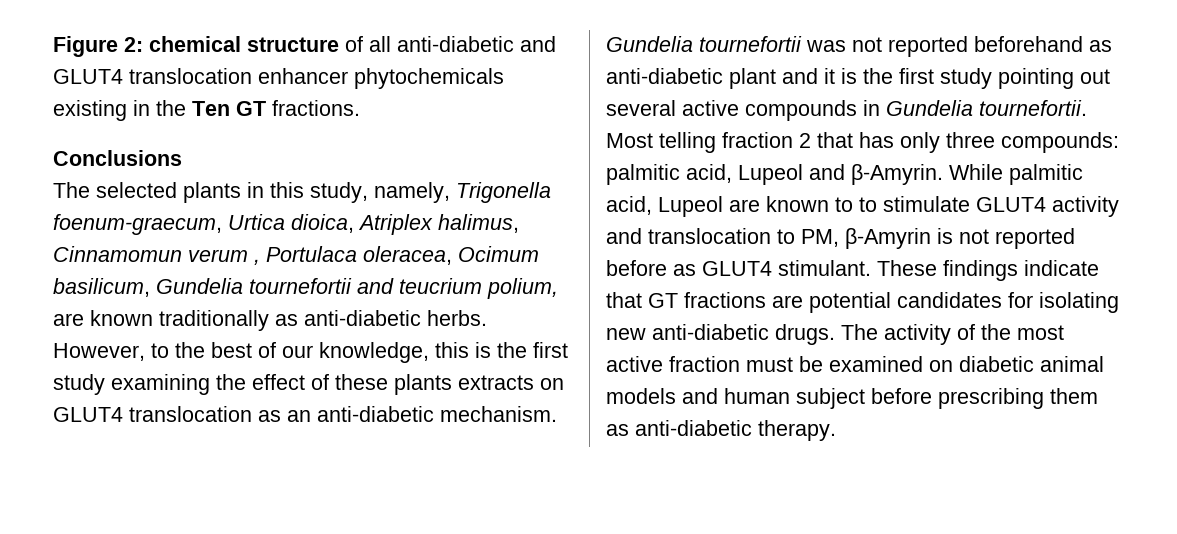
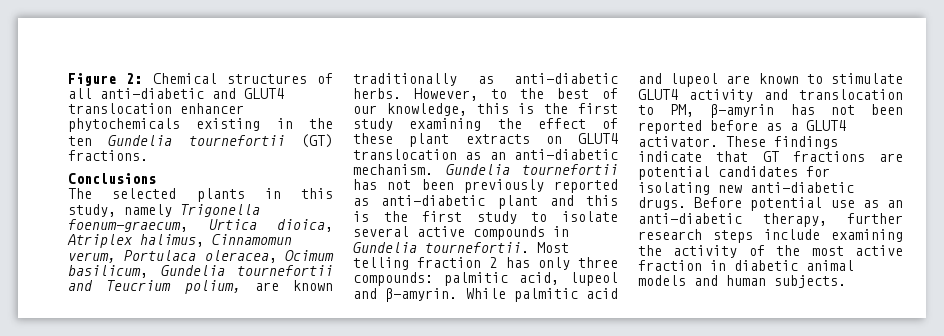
- Figure 2: chemical structure of all anti-diabetic and GLUT4 translocation enhancer phytochemicals existing in the Ten GT fractions.
+ Figure 2: Chemical structures of all anti-diabetic and GLUT4 translocation enhancer phytochemicals existing in the ten Gundelia tournefortii (GT) fractions.
- The selected plants in this study, namely, Trigonella foenum-graecum, Urtica dioica, Atriplex halimus, Cinnamomun verum , Portulaca oleracea, Ocimum basilicum, Gundelia tournefortii and teucrium polium, are known traditionally as anti-diabetic herbs.
+ The selected plants in this study, namely Trigonella foenum-graecum, Urtica dioica, Atriplex halimus, Cinnamomun verum, Portulaca oleracea, Ocimum basilicum, Gundelia tournefortii and Teucrium polium, are known traditionally as anti-diabetic herbs.
- However, to the best of our knowledge, this is the first study examining the effect of these plants extracts on GLUT4 translocation as an anti-diabetic mechanism.
+ However, to the best of our knowledge, this is the first study examining the effect of these plant extracts on GLUT4 translocation as an anti-diabetic mechanism.
- Gundelia tournefortii was not reported beforehand as anti-diabetic plant and it is the first study pointing out several active compounds in Gundelia tournefortii.
+ Gundelia tournefortii has not been previously reported as anti-diabetic plant and this is the first study to isolate several active compounds in Gundelia tournefortii.
- Most telling fraction 2 that has only three compounds: palmitic acid, Lupeol and β-Amyrin. While palmitic acid, Lupeol are known to to stimulate GLUT4 activity and translocation to PM, β-Amyrin is not reported before as GLUT4 stimulant.
+ Most telling fraction 2 has only three compounds: palmitic acid, lupeol and β-amyrin. While palmitic acid and lupeol are known to stimulate GLUT4 activity and translocation to PM, β-amyrin has not been reported before as a GLUT4 activator.
- The activity of the most active fraction must be examined on diabetic animal models and human subject before prescribing them as anti-diabetic therapy.
+ Before potential use as an anti-diabetic therapy, further research steps include examining the activity of the most active fraction in diabetic animal models and human subjects.

